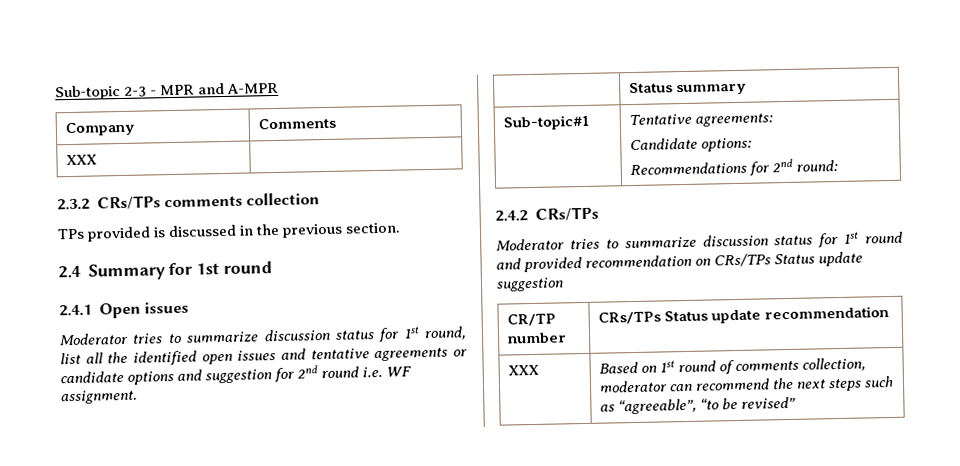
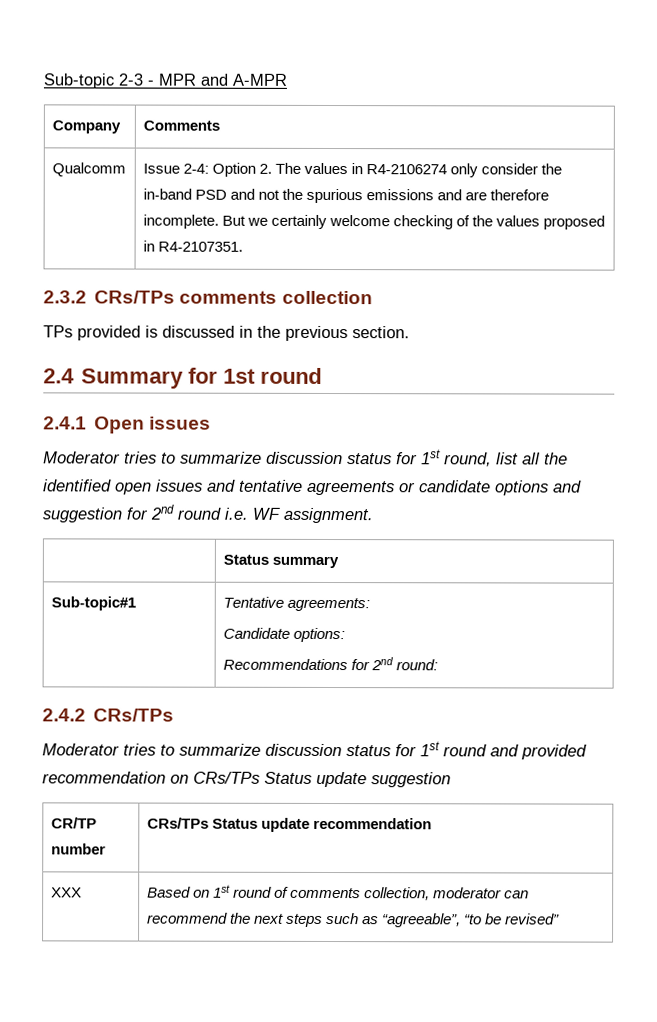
  Company | Comments
- XXX |
+ Qualcomm | Issue 2-4: Option 2. The values in R4-2106274 only consider the in-band PSD and not the spurious emissions and are therefore incomplete. But we certainly welcome checking of the values proposed in R4-2107351.

